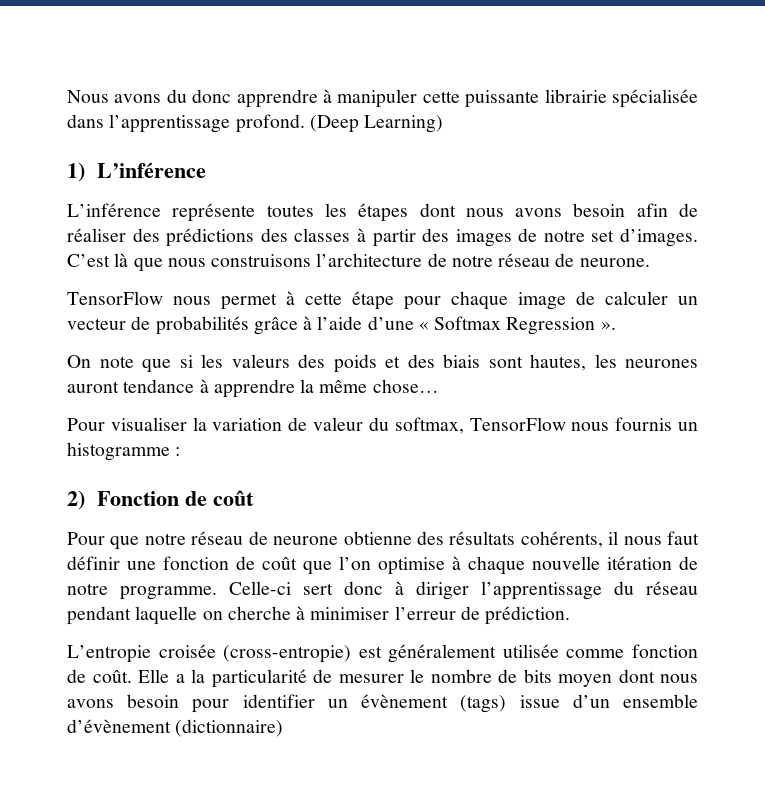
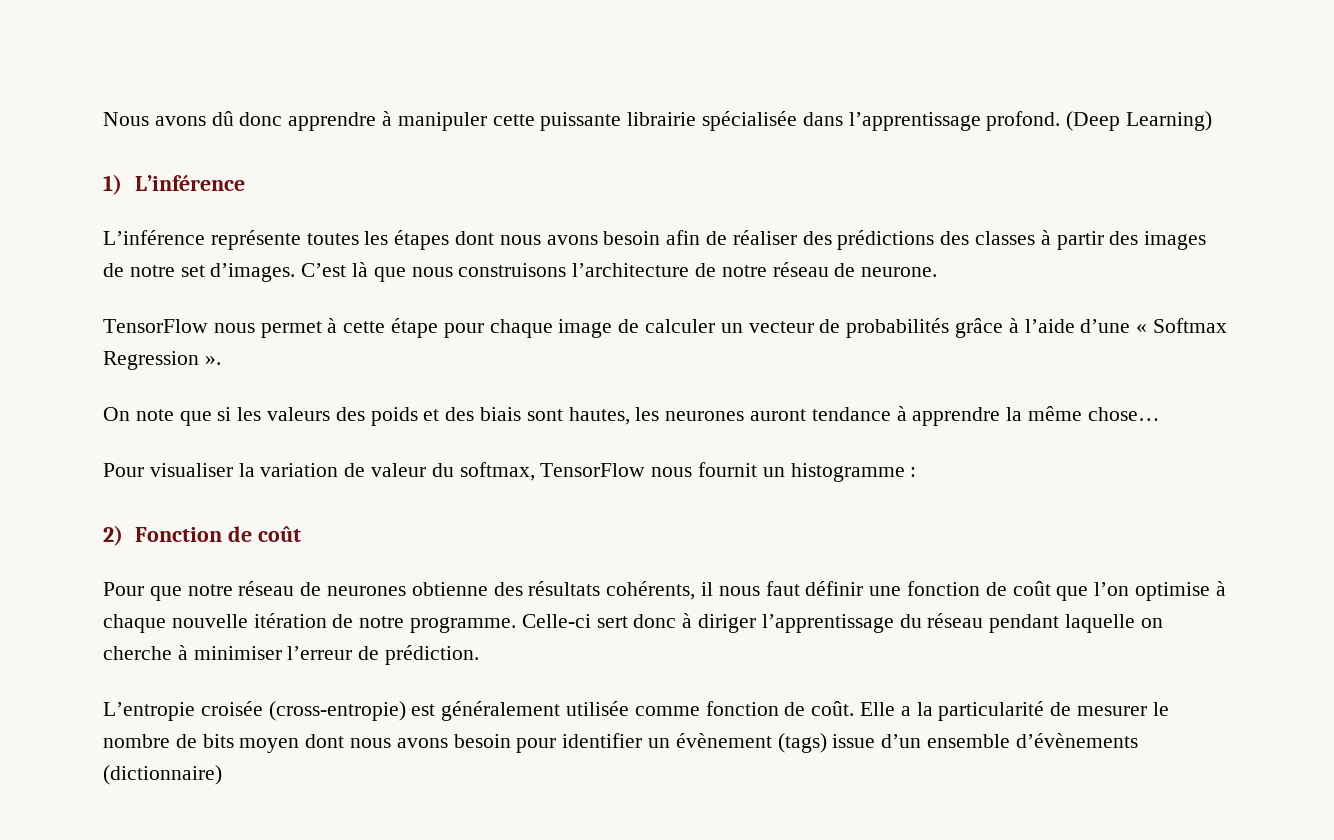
- Nous avons du donc apprendre à manipuler cette puissante librairie spécialisée dans l’apprentissage profond.
+ Nous avons dû donc apprendre à manipuler cette puissante librairie spécialisée dans l’apprentissage profond.
- Pour visualiser la variation de valeur du softmax, TensorFlow nous fournis un histogramme :
+ Pour visualiser la variation de valeur du softmax, TensorFlow nous fournit un histogramme :
- Pour que notre réseau de neurone obtienne des résultats cohérents, il nous faut définir une fonction de coût que l’on optimise à chaque nouvelle itération de notre programme.
+ Pour que notre réseau de neurones obtienne des résultats cohérents, il nous faut définir une fonction de coût que l’on optimise à chaque nouvelle itération de notre programme.
- Elle a la particularité de mesurer le nombre de bits moyen dont nous avons besoin pour identifier un évènement (tags) issue d’un ensemble d’évènement (dictionnaire)
+ Elle a la particularité de mesurer le nombre de bits moyen dont nous avons besoin pour identifier un évènement (tags) issue d’un ensemble d’évènements (dictionnaire)

